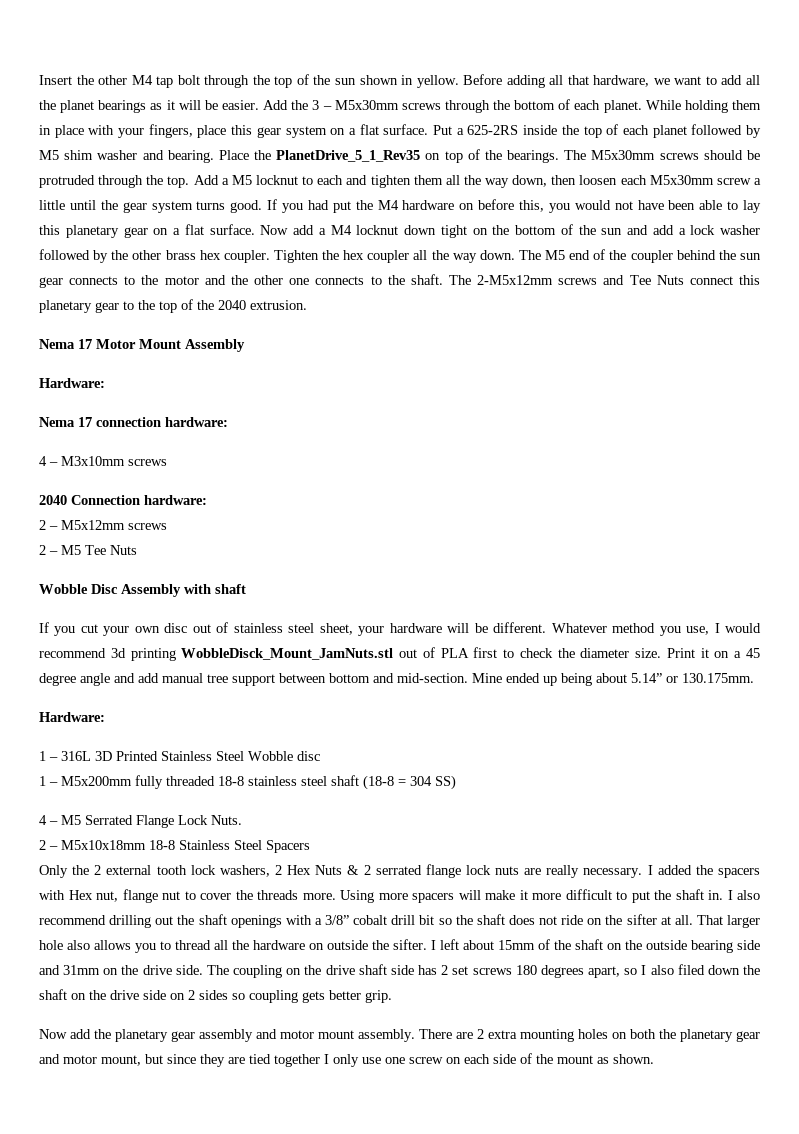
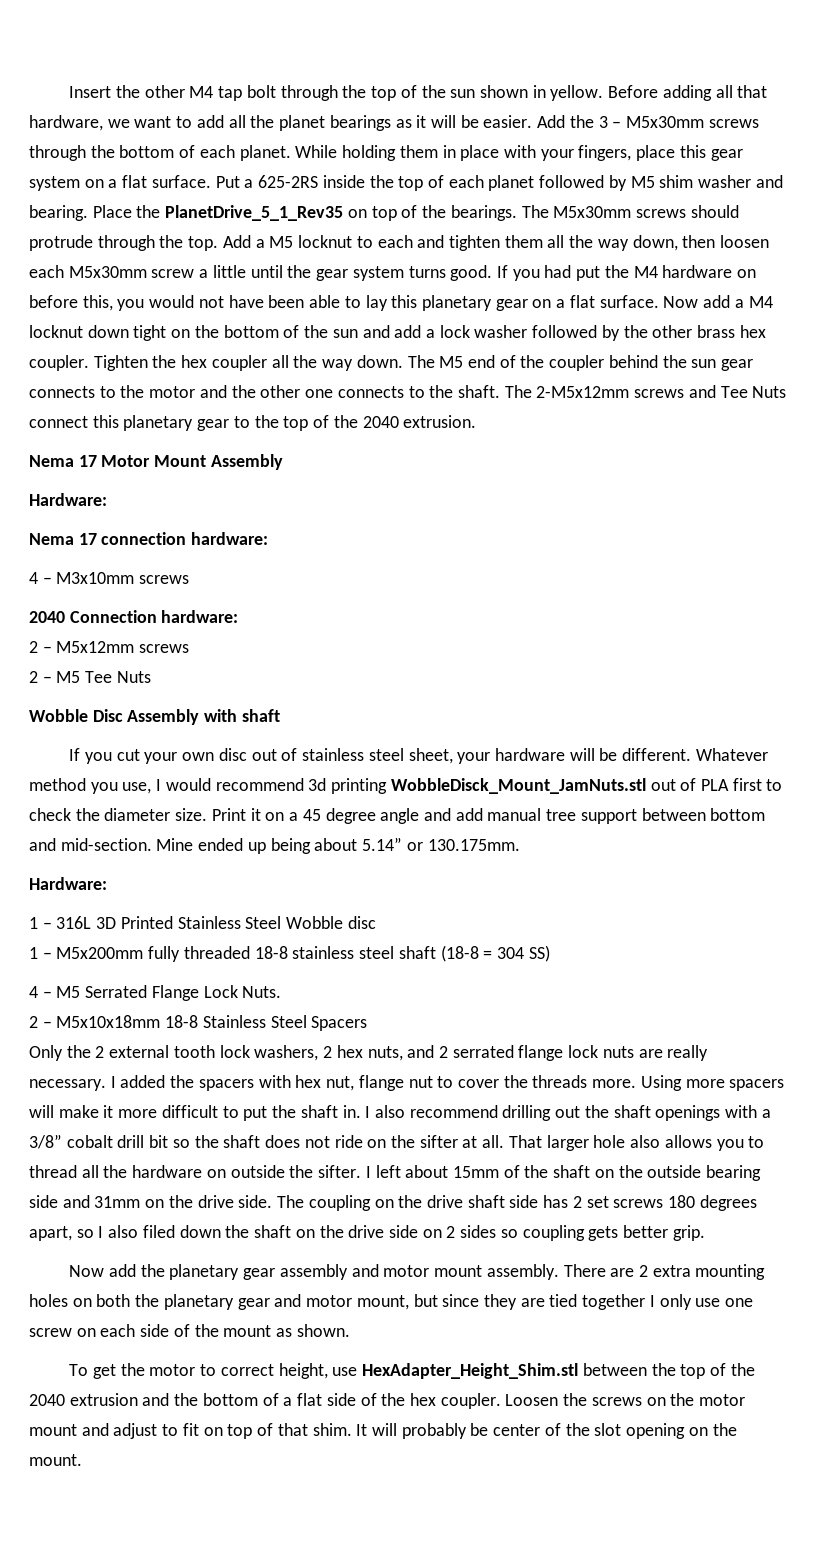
- The M5x30mm screws should be protruded through the top.
+ The M5x30mm screws should protrude through the top.
- Only the 2 external tooth lock washers, 2 Hex Nuts & 2 serrated flange lock nuts are really necessary.
+ Only the 2 external tooth lock washers, 2 hex nuts, and 2 serrated flange lock nuts are really necessary.
- I added the spacers with Hex nut, flange nut to cover the threads more.
+ I added the spacers with hex nut, flange nut to cover the threads more.
+ To get the motor to correct height, use HexAdapter_Height_Shim.stl between the top of the 2040 extrusion and the bottom of a flat side of the hex coupler. Loosen the screws on the motor mount and adjust to fit on top of that shim. It will probably be center of the slot opening on the mount.

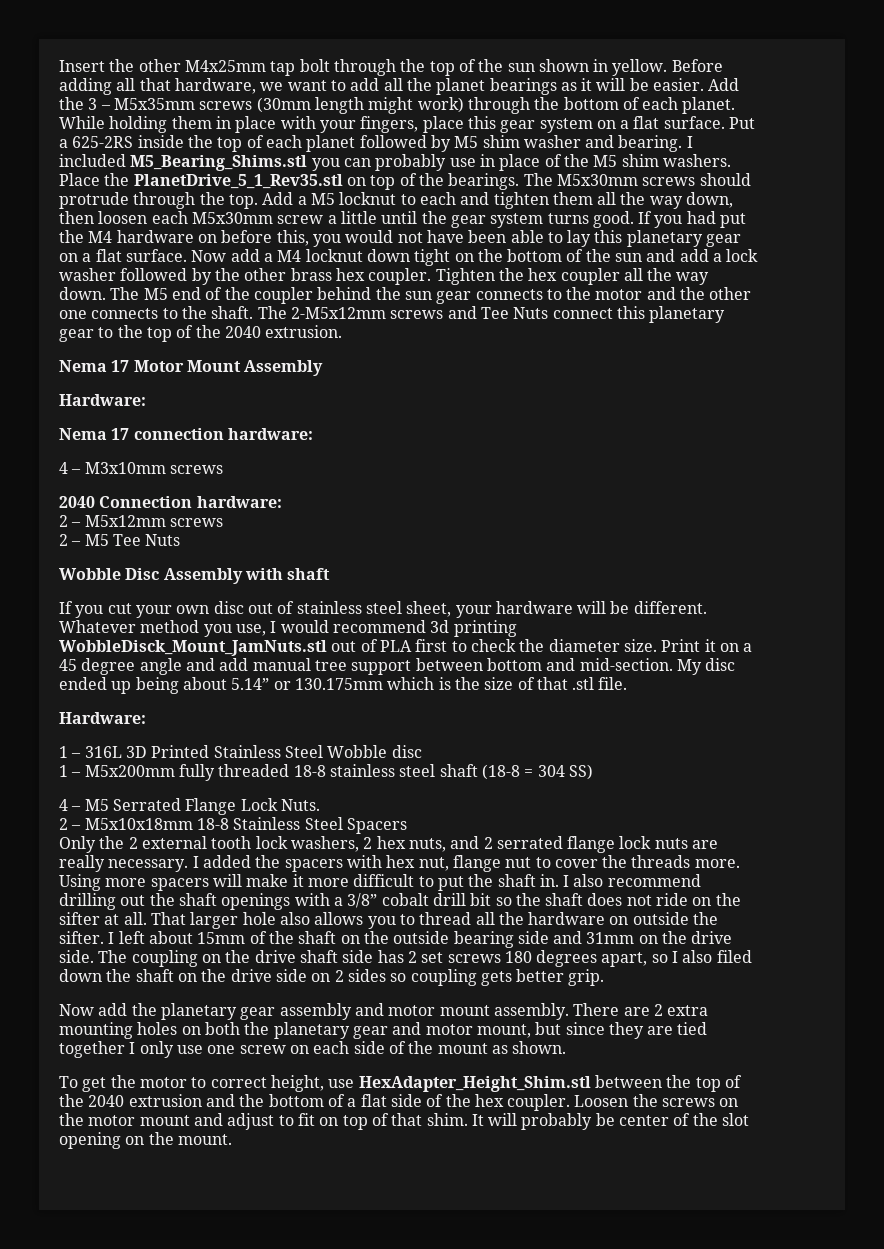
- Insert the other M4 tap bolt through the top of the sun shown in yellow.
+ Insert the other M4x25mm tap bolt through the top of the sun shown in yellow.
- Add the 3 – M5x30mm screws through the bottom of each planet.
+ Add the 3 – M5x35mm screws (30mm length might work) through the bottom of each planet.
+ I included M5_Bearing_Shims.stl you can probably use in place of the M5 shim washers.
- Place the PlanetDrive_5_1_Rev35 on top of the bearings.
+ Place the PlanetDrive_5_1_Rev35.stl on top of the bearings.
- Mine ended up being about 5.14” or 130.175mm.
+ My disc ended up being about 5.14” or 130.175mm which is the size of that .stl file.

